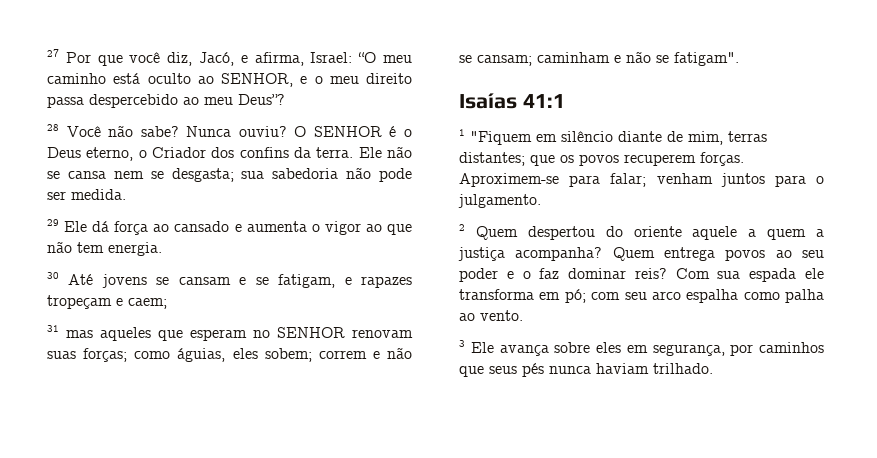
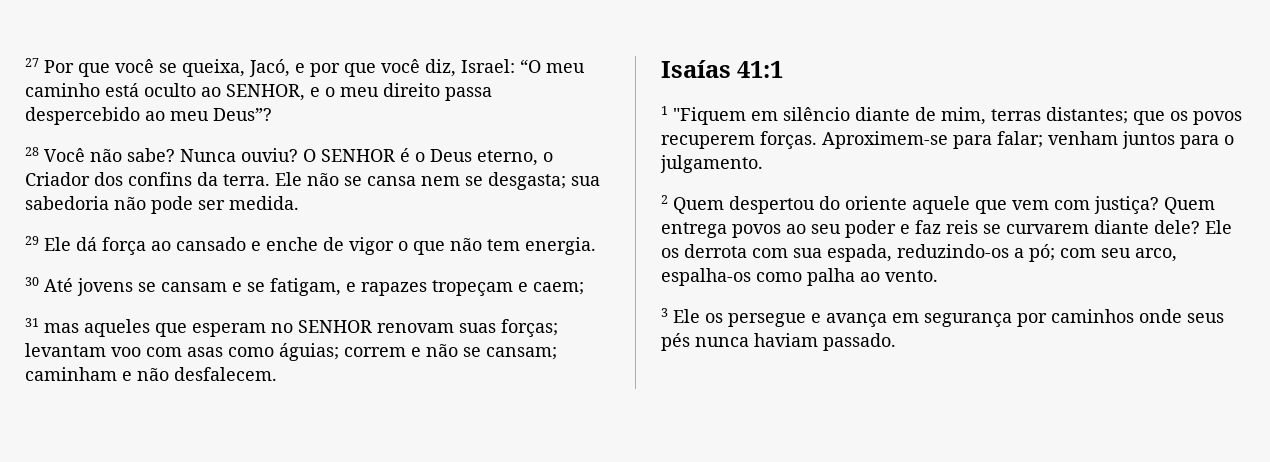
- 27 Por que você diz, Jacó, e afirma, Israel: “O meu caminho está oculto ao SENHOR, e o meu direito passa despercebido ao meu Deus”?
+ 27 Por que você se queixa, Jacó, e por que você diz, Israel: “O meu caminho está oculto ao SENHOR, e o meu direito passa despercebido ao meu Deus”?
- 29 Ele dá força ao cansado e aumenta o vigor ao que não tem energia.
+ 29 Ele dá força ao cansado e enche de vigor o que não tem energia.
- 31 mas aqueles que esperam no SENHOR renovam suas forças; como águias, eles sobem; correm e não se cansam; caminham e não se fatigam".
+ 31 mas aqueles que esperam no SENHOR renovam suas forças; levantam voo com asas como águias; correm e não se cansam; caminham e não desfalecem.
- 2 Quem despertou do oriente aquele a quem a justiça acompanha?
+ 2 Quem despertou do oriente aquele que vem com justiça?
- Quem entrega povos ao seu poder e o faz dominar reis? Com sua espada ele transforma em pó; com seu arco espalha como palha ao vento.
+ Quem entrega povos ao seu poder e faz reis se curvarem diante dele? Ele os derrota com sua espada, reduzindo-os a pó; com seu arco, espalha-os como palha ao vento.
- 3 Ele avança sobre eles em segurança, por caminhos que seus pés nunca haviam trilhado.
+ 3 Ele os persegue e avança em segurança por caminhos onde seus pés nunca haviam passado.

